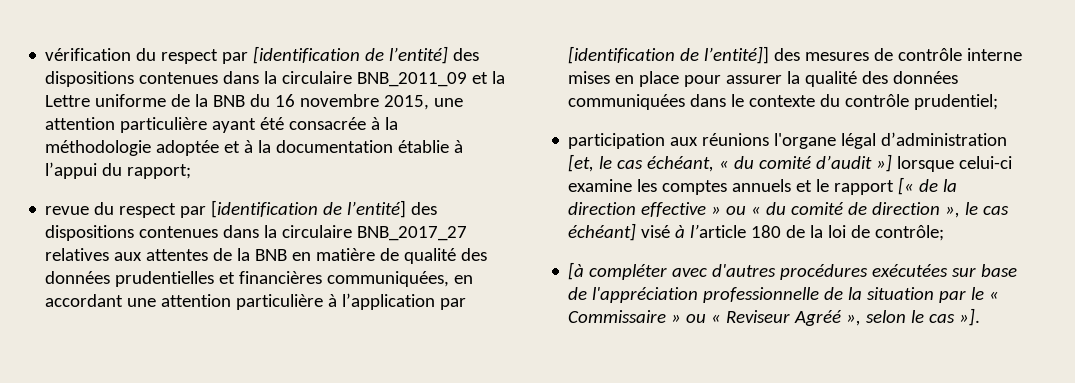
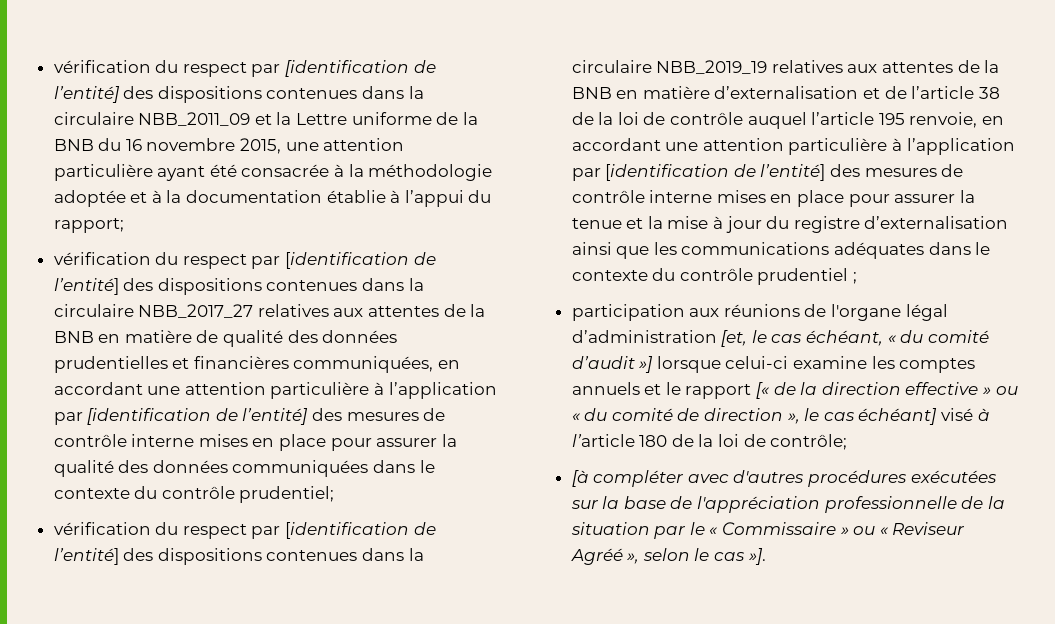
- vérification du respect par [identification de l’entité] des dispositions contenues dans la circulaire BNB_2011_09 et la Lettre uniforme de la BNB du 16 novembre 2015, une attention particulière ayant été consacrée à la méthodologie adoptée et à la documentation établie à l’appui du rapport;
+ vérification du respect par [identification de l’entité] des dispositions contenues dans la circulaire NBB_2011_09 et la Lettre uniforme de la BNB du 16 novembre 2015, une attention particulière ayant été consacrée à la méthodologie adoptée et à la documentation établie à l’appui du rapport;
- revue du respect par [identification de l’entité] des dispositions contenues dans la circulaire BNB_2017_27 relatives aux attentes de la BNB en matière de qualité des données prudentielles et financières communiquées, en accordant une attention particulière à l’application par [identification de l’entité]] des mesures de contrôle interne mises en place pour assurer la qualité des données communiquées dans le contexte du contrôle prudentiel;
+ vérification du respect par [identification de l’entité] des dispositions contenues dans la circulaire NBB_2017_27 relatives aux attentes de la BNB en matière de qualité des données prudentielles et financières communiquées, en accordant une attention particulière à l’application par [identification de l’entité] des mesures de contrôle interne mises en place pour assurer la qualité des données communiquées dans le contexte du contrôle prudentiel;
+ vérification du respect par [identification de l’entité] des dispositions contenues dans la circulaire NBB_2019_19 relatives aux attentes de la BNB en matière d’externalisation et de l’article 38 de la loi de contrôle auquel l’article 195 renvoie, en accordant une attention particulière à l’application par [identification de l’entité] des mesures de contrôle interne mises en place pour assurer la tenue et la mise à jour du registre d’externalisation ainsi que les communications adéquates dans le contexte du contrôle prudentiel ;
- participation aux réunions l'organe légal d’administration [et, le cas échéant, « du comité d’audit »] lorsque celui-ci examine les comptes annuels et le rapport [« de la direction effective » ou « du comité de direction », le cas échéant] visé à l’article 180 de la loi de contrôle;
+ participation aux réunions de l'organe légal d’administration [et, le cas échéant, « du comité d’audit »] lorsque celui-ci examine les comptes annuels et le rapport [« de la direction effective » ou « du comité de direction », le cas échéant] visé à l’article 180 de la loi de contrôle;
- [à compléter avec d'autres procédures exécutées sur base de l'appréciation professionnelle de la situation par le « Commissaire » ou « Reviseur Agréé », selon le cas »].
+ [à compléter avec d'autres procédures exécutées sur la base de l'appréciation professionnelle de la situation par le « Commissaire » ou « Reviseur Agréé », selon le cas »].

